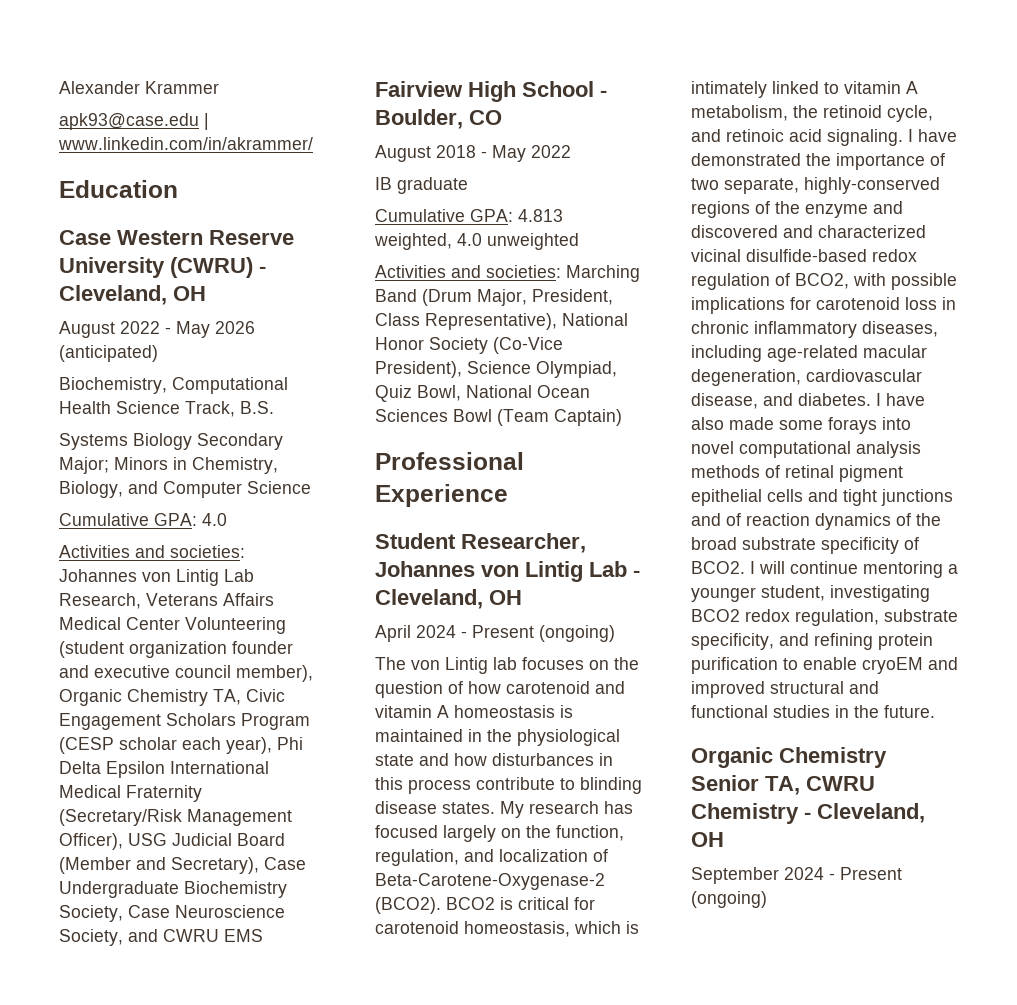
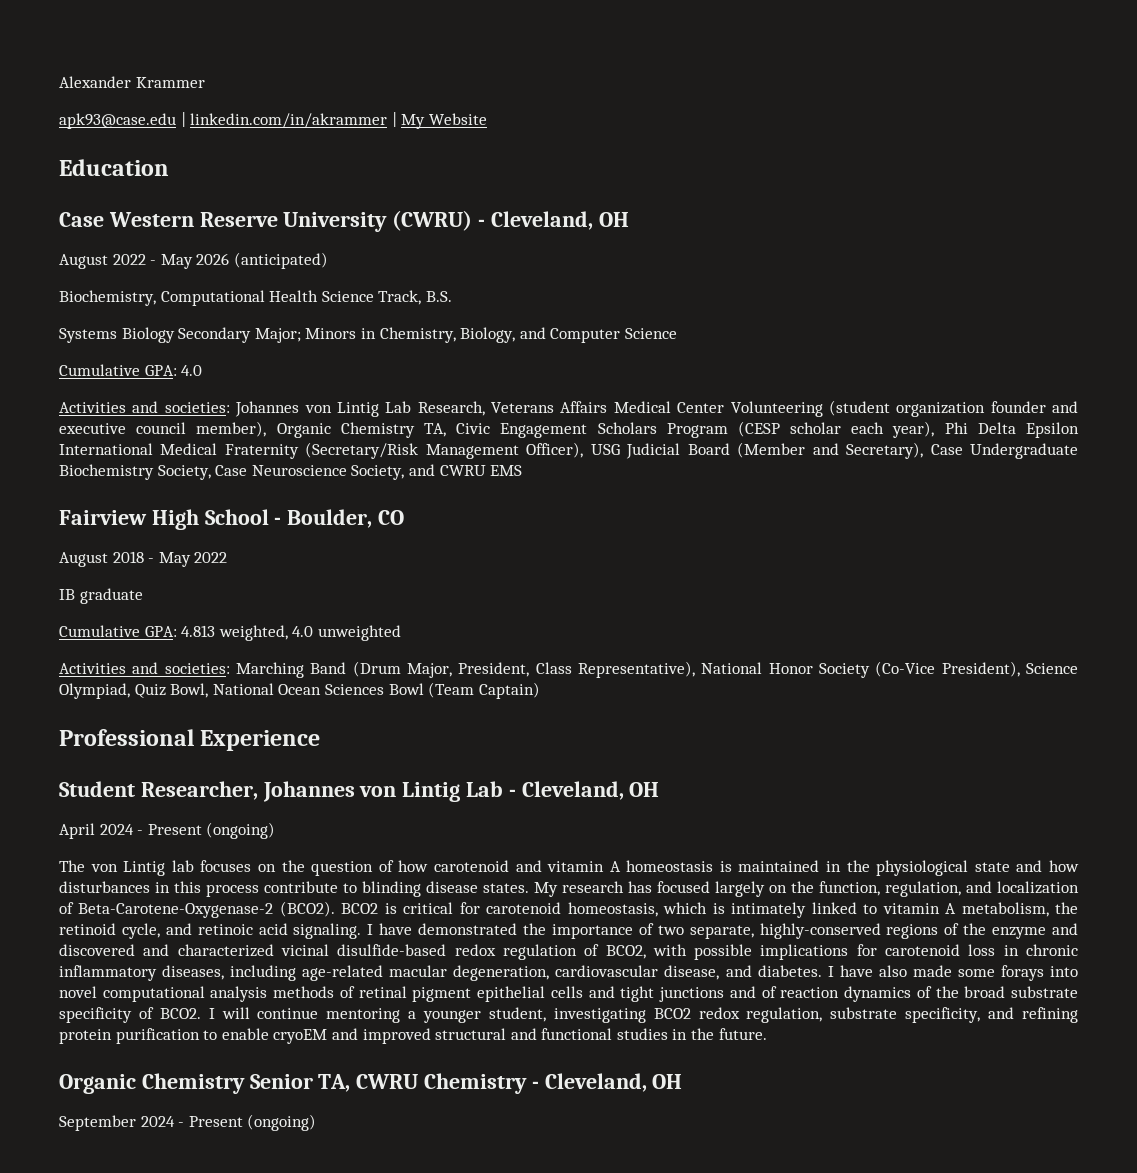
- apk93@case.edu | www.linkedin.com/in/akrammer/
+ apk93@case.edu | linkedin.com/in/akrammer | My Website

